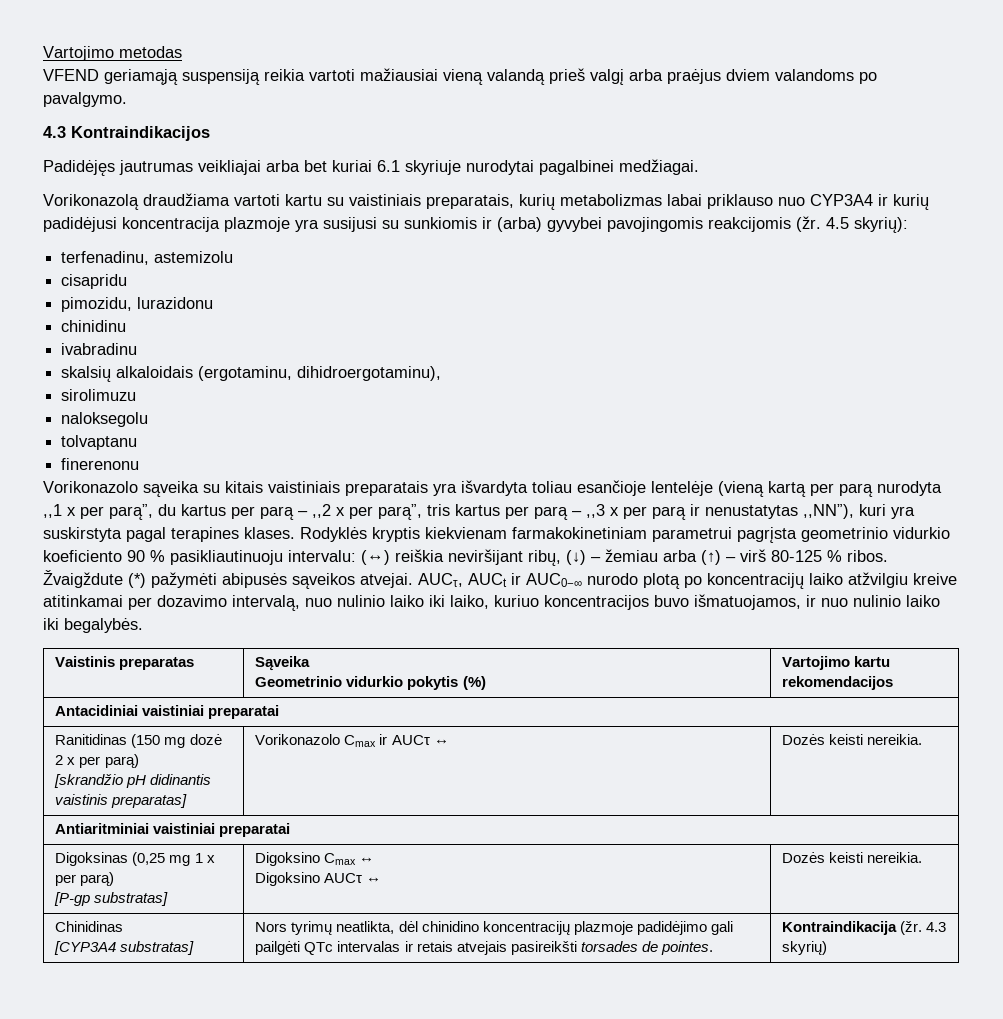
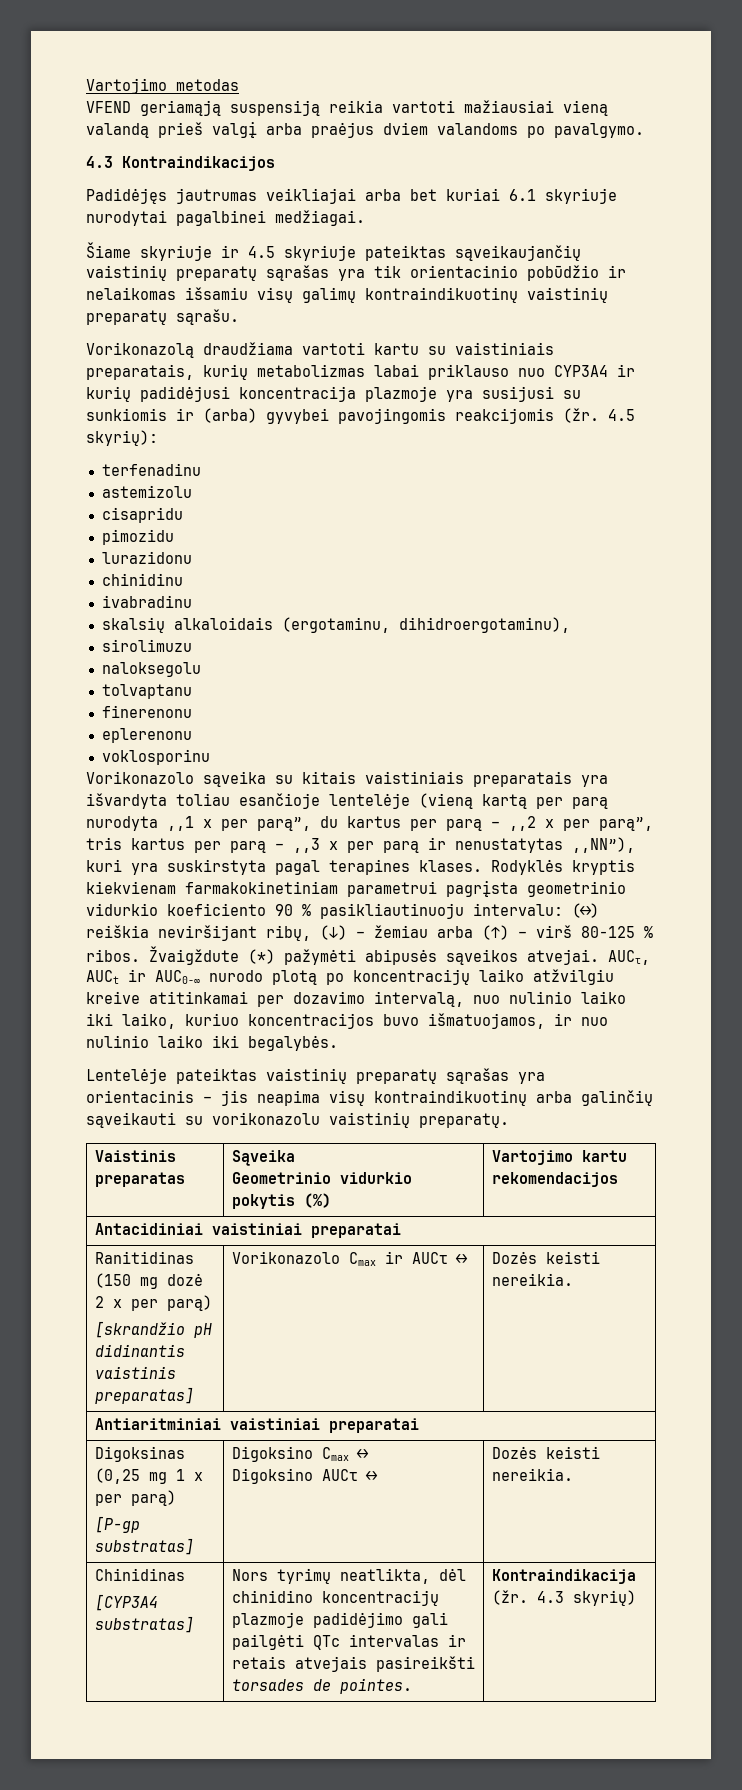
+ Šiame skyriuje ir 4.5 skyriuje pateiktas sąveikaujančių vaistinių preparatų sąrašas yra tik orientacinio pobūdžio ir nelaikomas išsamiu visų galimų kontraindikuotinų vaistinių preparatų sąrašu.
- terfenadinu, astemizolu
+ terfenadinu
+ astemizolu
- pimozidu, lurazidonu
+ pimozidu
+ lurazidonu
+ eplerenonu
+ voklosporinu
+ Lentelėje pateiktas vaistinių preparatų sąrašas yra orientacinis – jis neapima visų kontraindikuotinų arba galinčių sąveikauti su vorikonazolu vaistinių preparatų.

